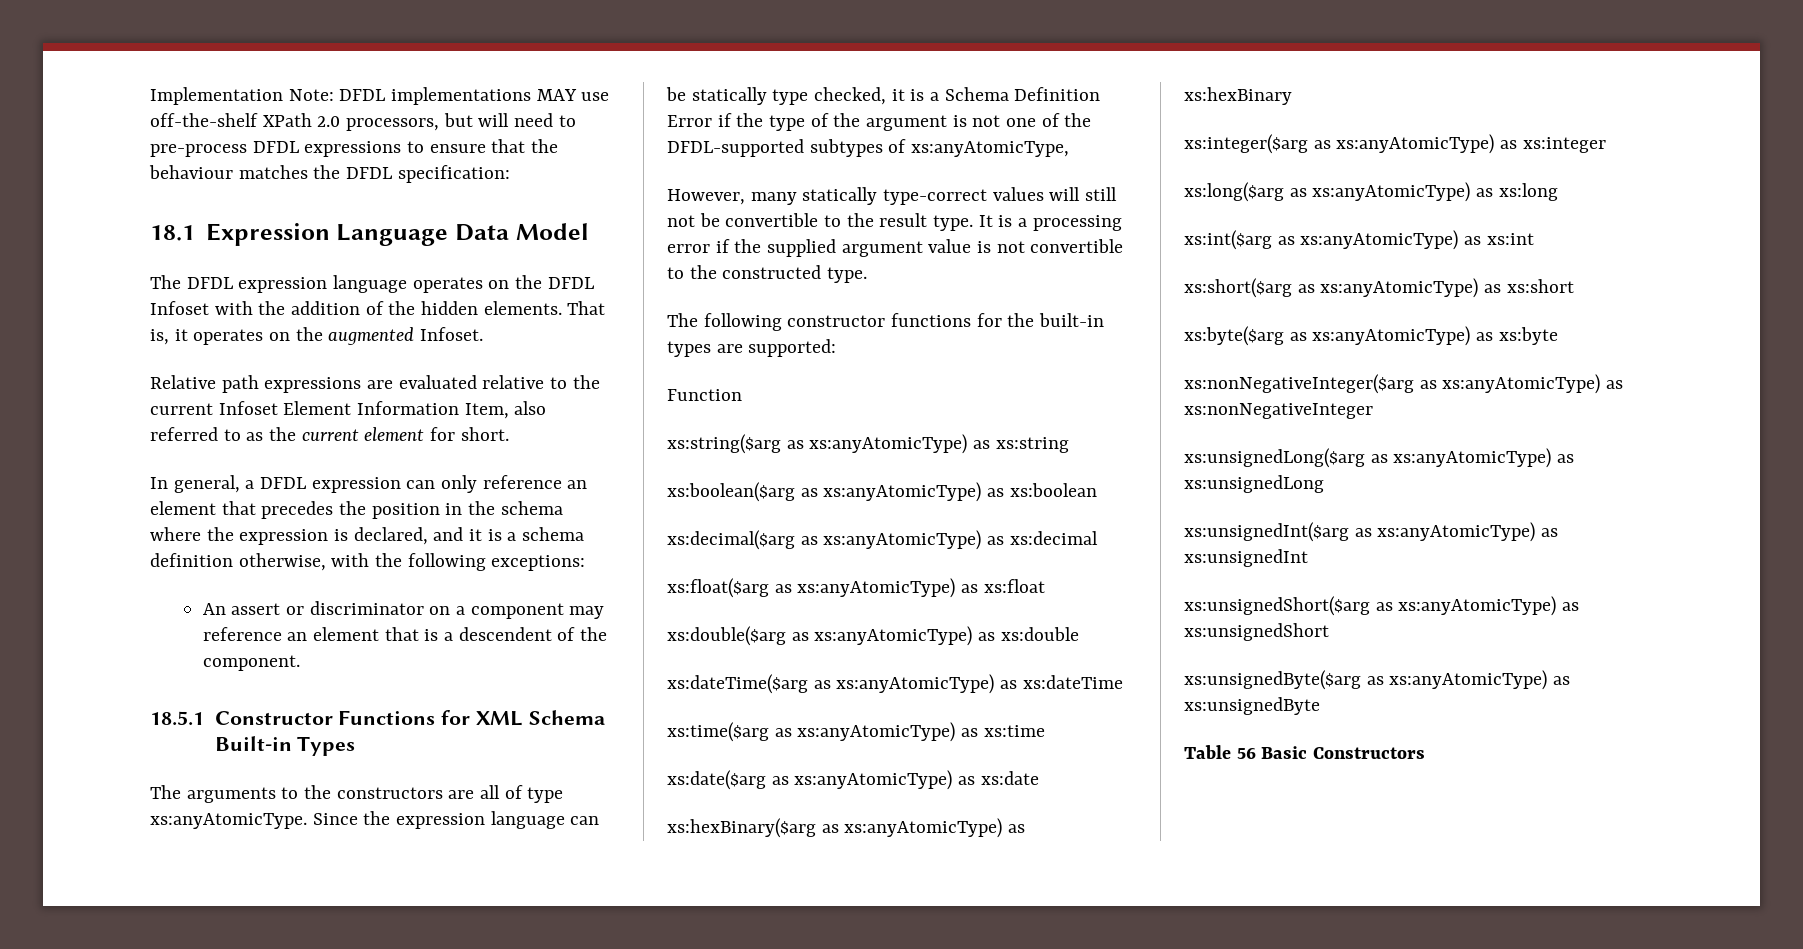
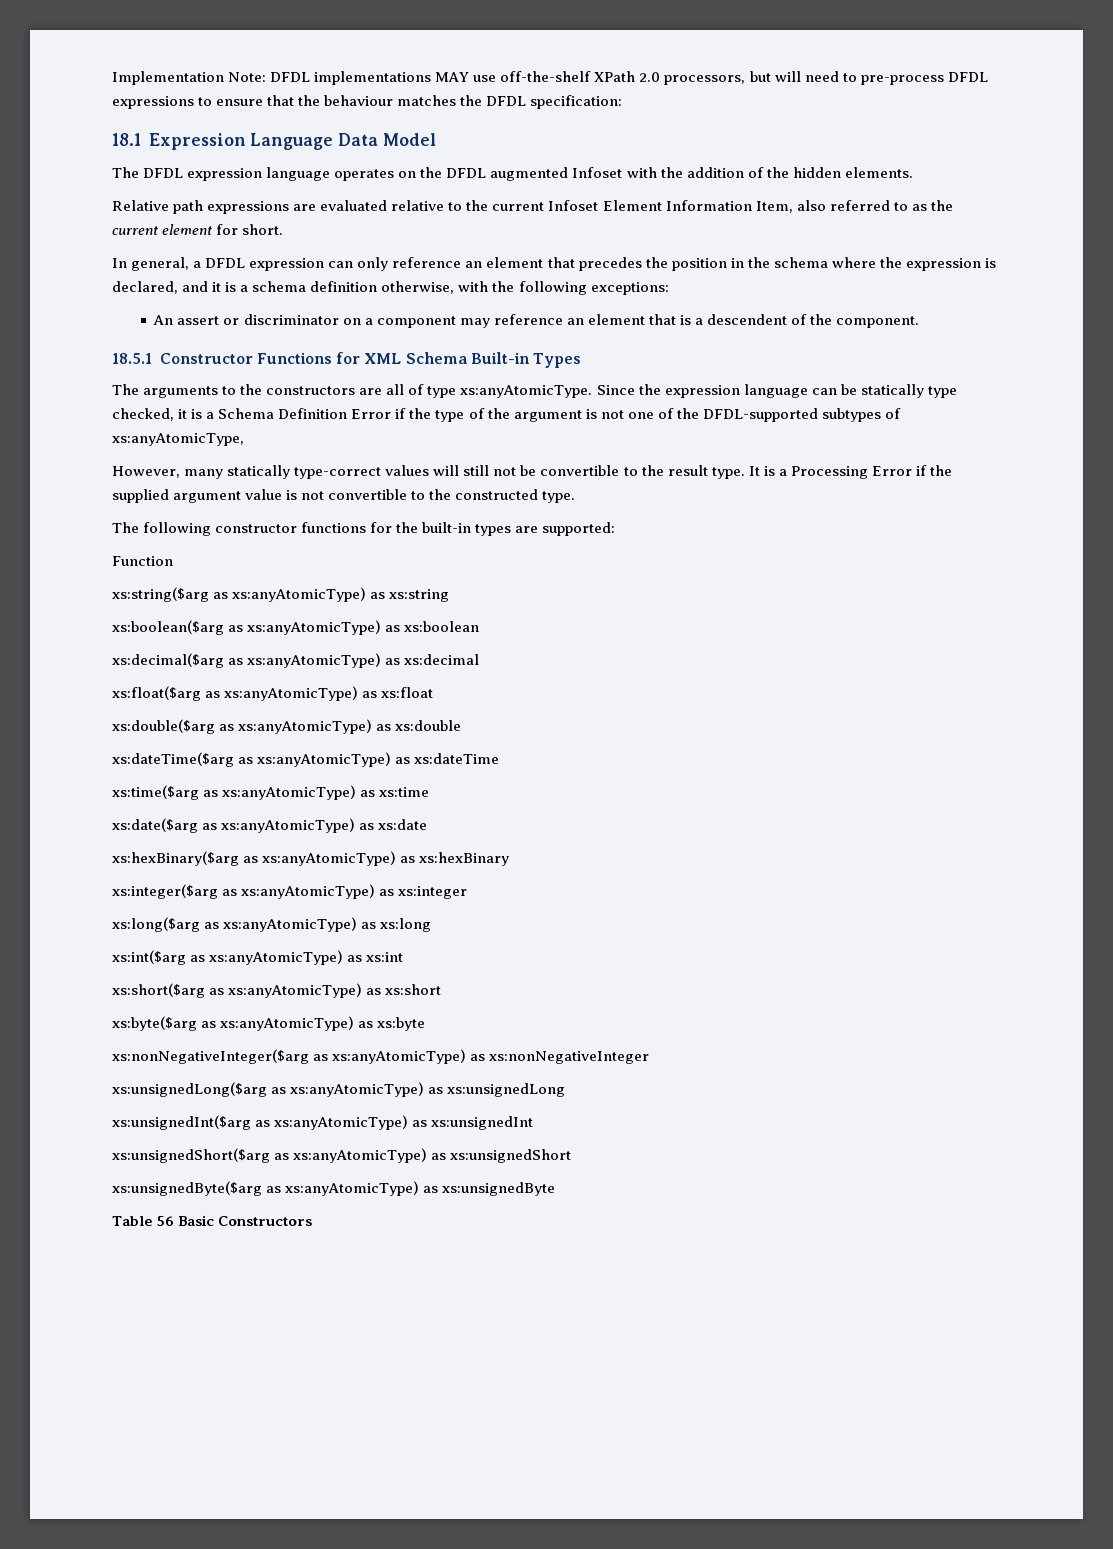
- The DFDL expression language operates on the DFDL Infoset with the addition of the hidden elements. That is, it operates on the augmented Infoset.
+ The DFDL expression language operates on the DFDL augmented Infoset with the addition of the hidden elements.
- It is a processing error if the supplied argument value is not convertible to the constructed type.
+ It is a Processing Error if the supplied argument value is not convertible to the constructed type.

